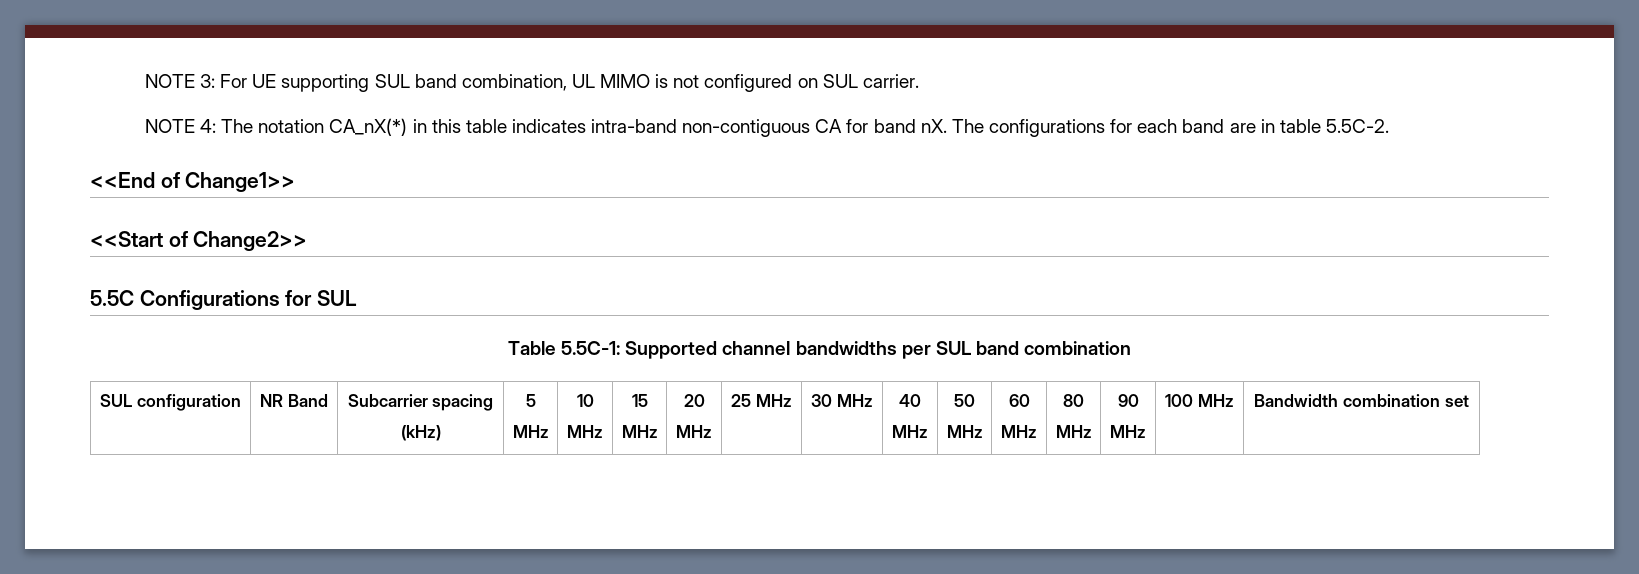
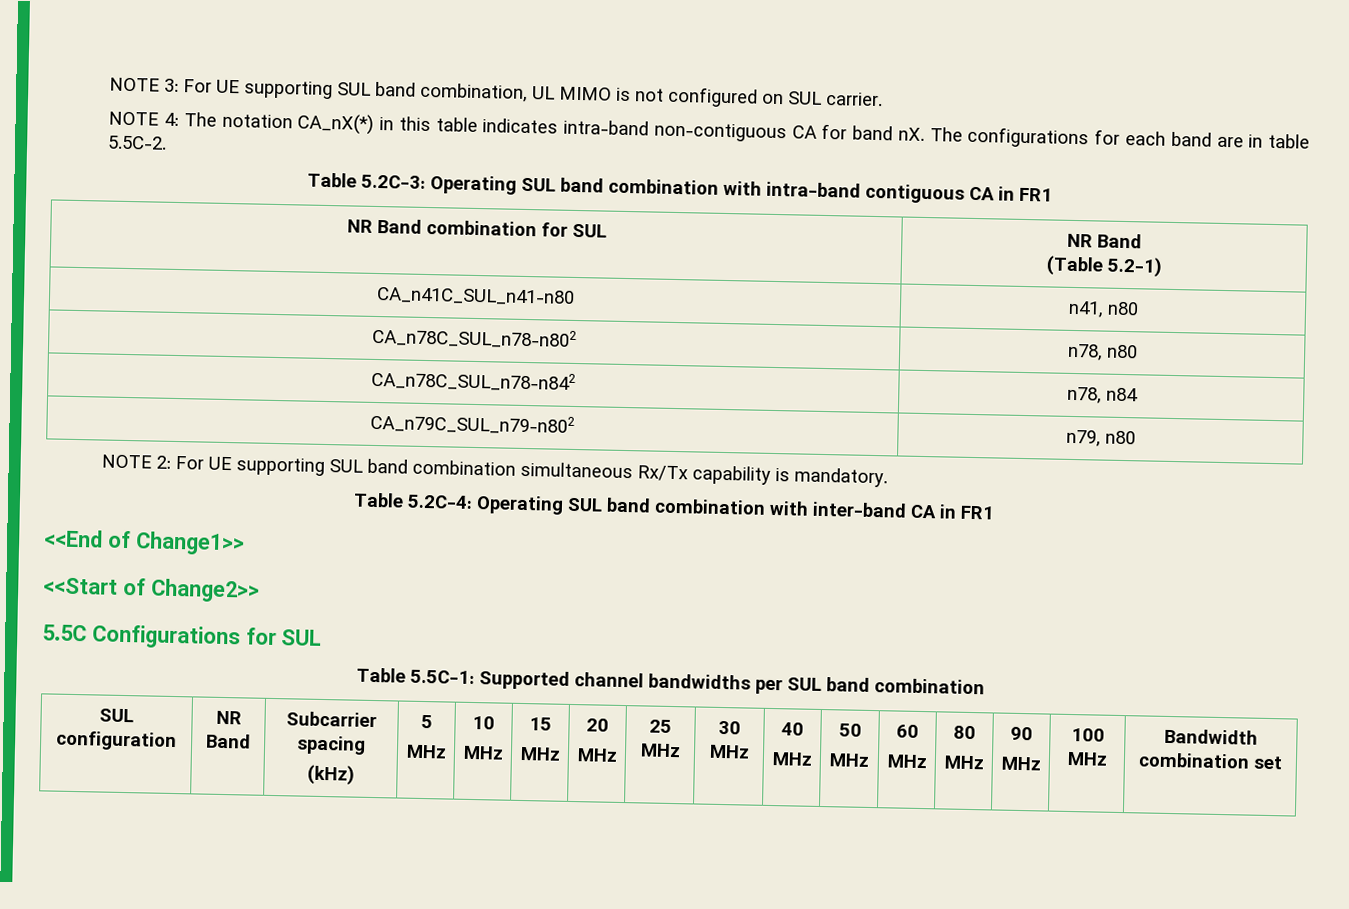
+ Table 5.2C-3: Operating SUL band combination with intra-band contiguous CA in FR1
+ NR Band combination for SUL | NR Band
+ (Table 5.2-1)
+ CA_n41C_SUL_n41-n80 | n41, n80
+ CA_n78C_SUL_n78-n802 | n78, n80
+ CA_n78C_SUL_n78-n842 | n78, n84
+ CA_n79C_SUL_n79-n802 | n79, n80
+ NOTE 2: For UE supporting SUL band combination simultaneous Rx/Tx capability is mandatory.
+ Table 5.2C-4: Operating SUL band combination with inter-band CA in FR1

